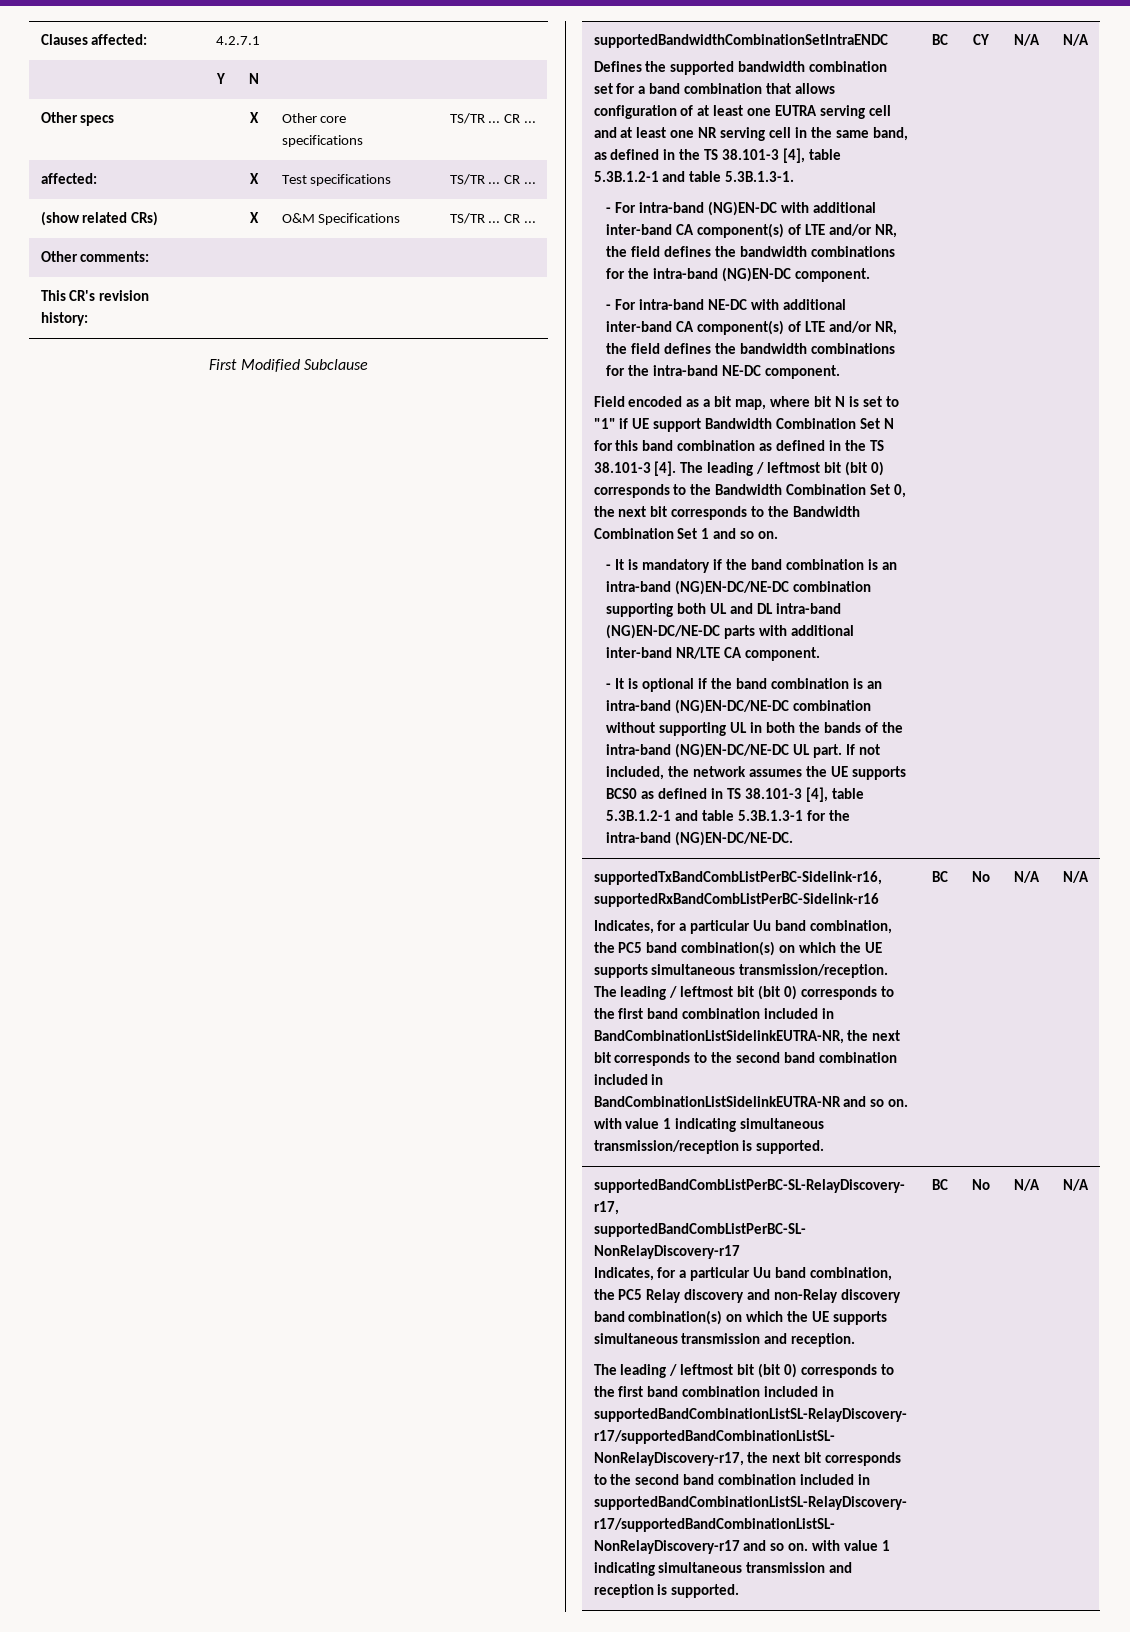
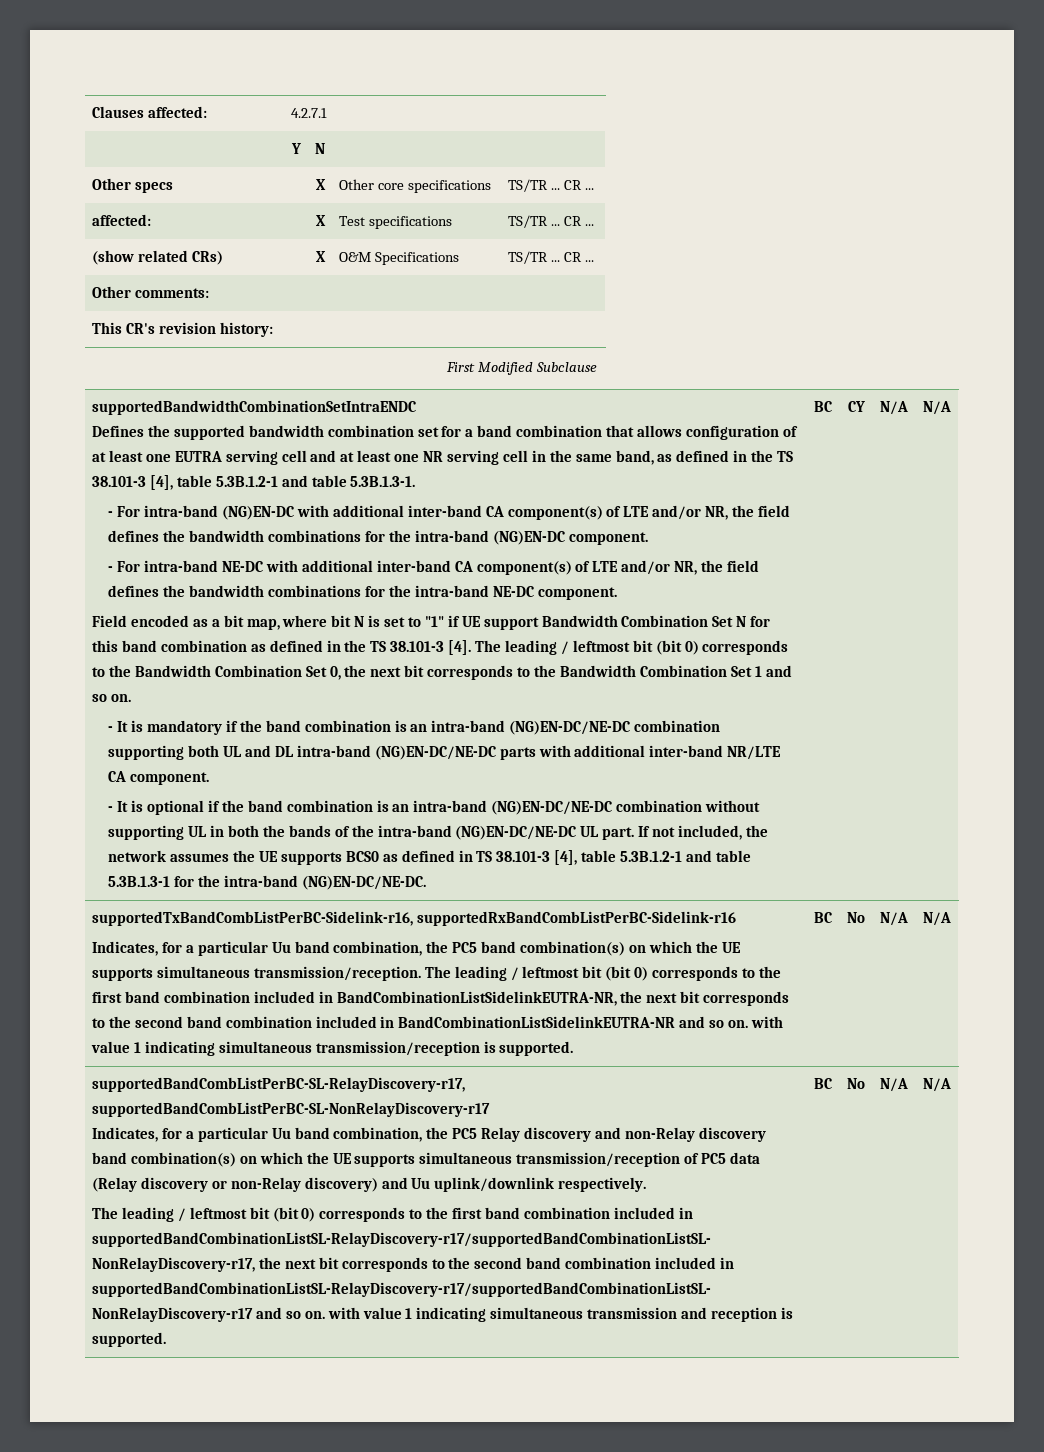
- Indicates, for a particular Uu band combination, the PC5 Relay discovery and non-Relay discovery band combination(s) on which the UE supports simultaneous transmission and reception.
+ Indicates, for a particular Uu band combination, the PC5 Relay discovery and non-Relay discovery band combination(s) on which the UE supports simultaneous transmission/reception of PC5 data (Relay discovery or non-Relay discovery) and Uu uplink/downlink respectively.

